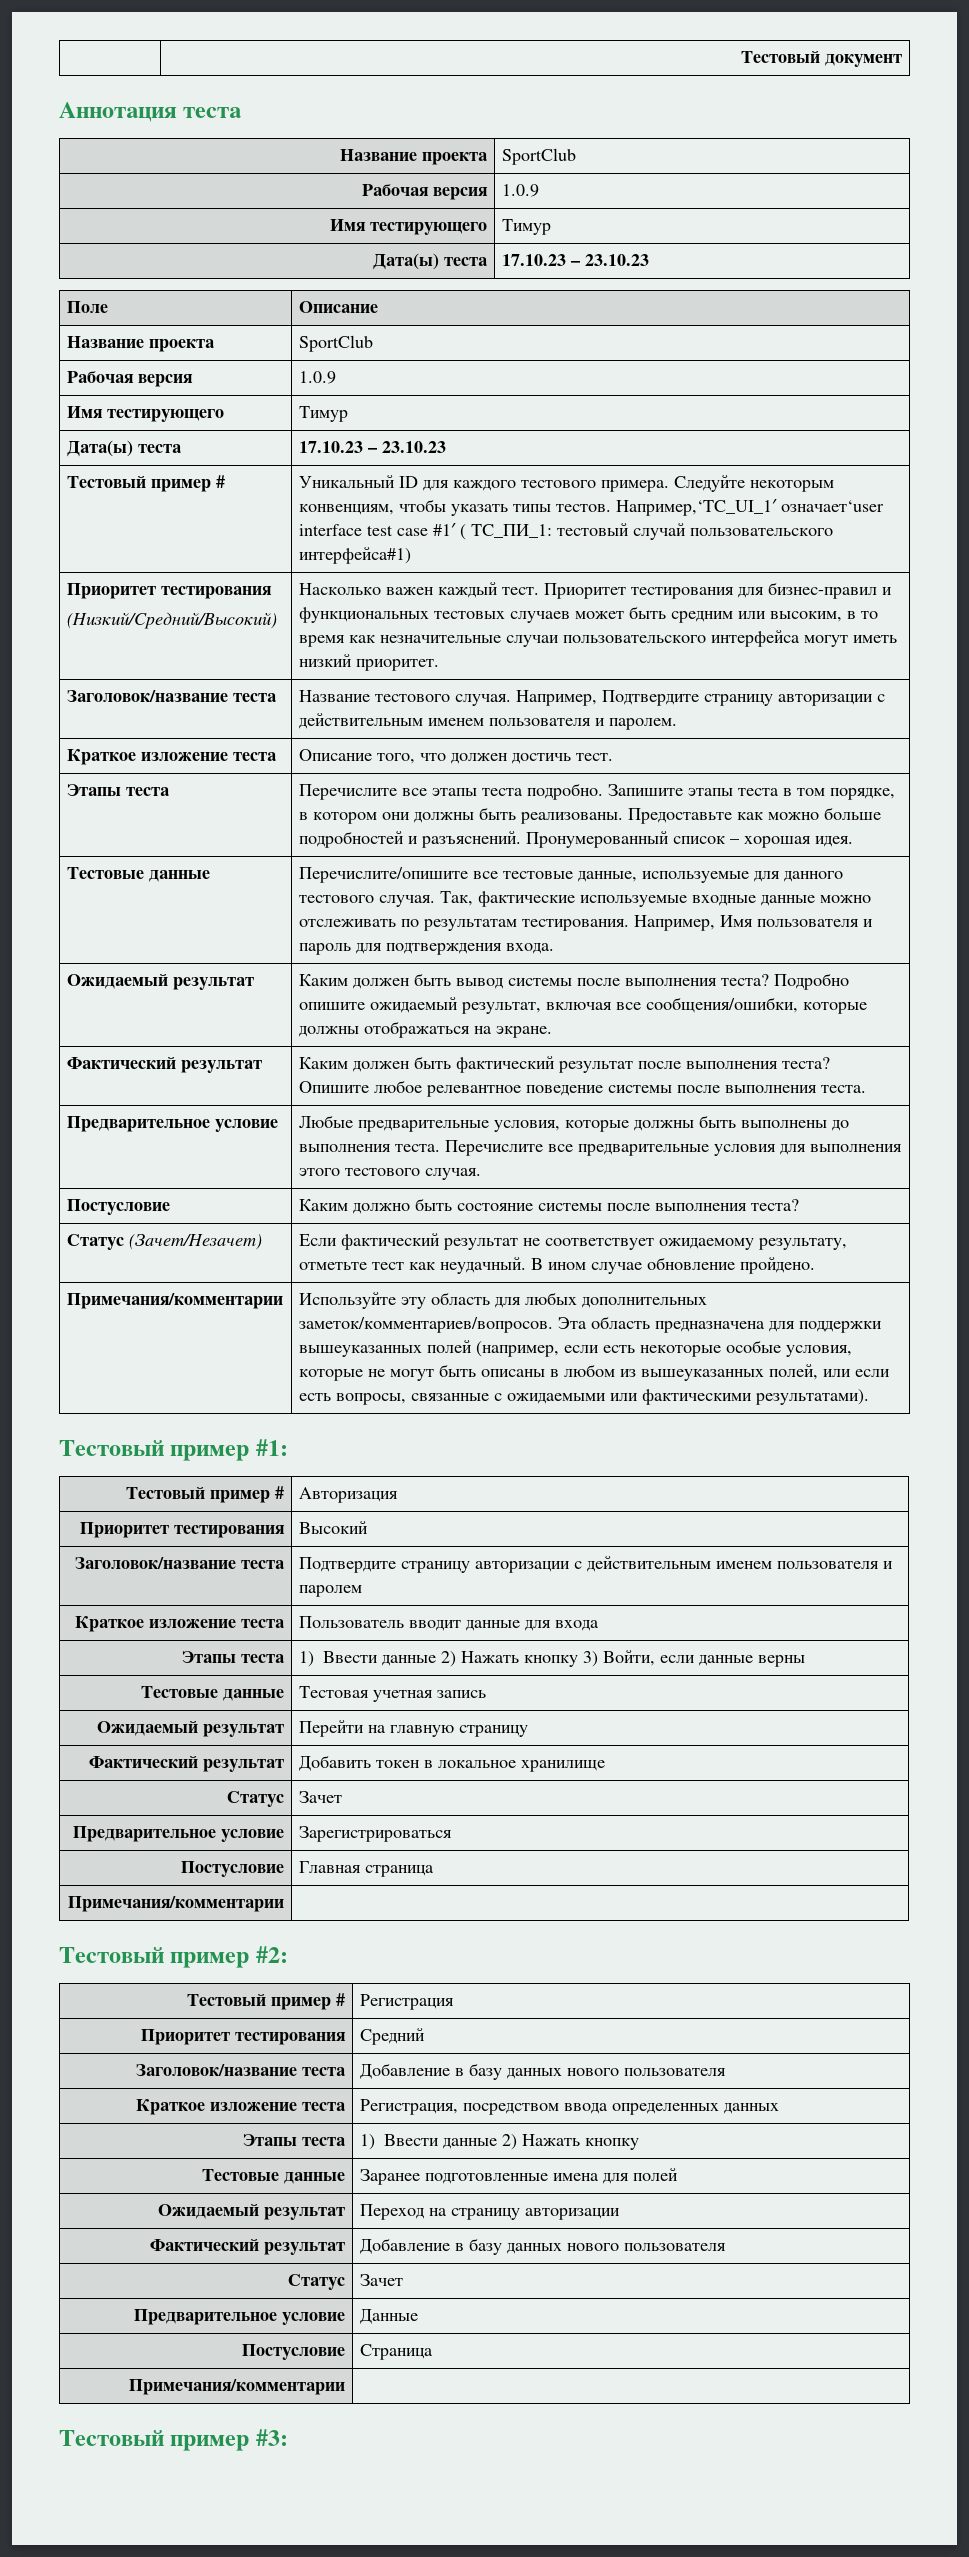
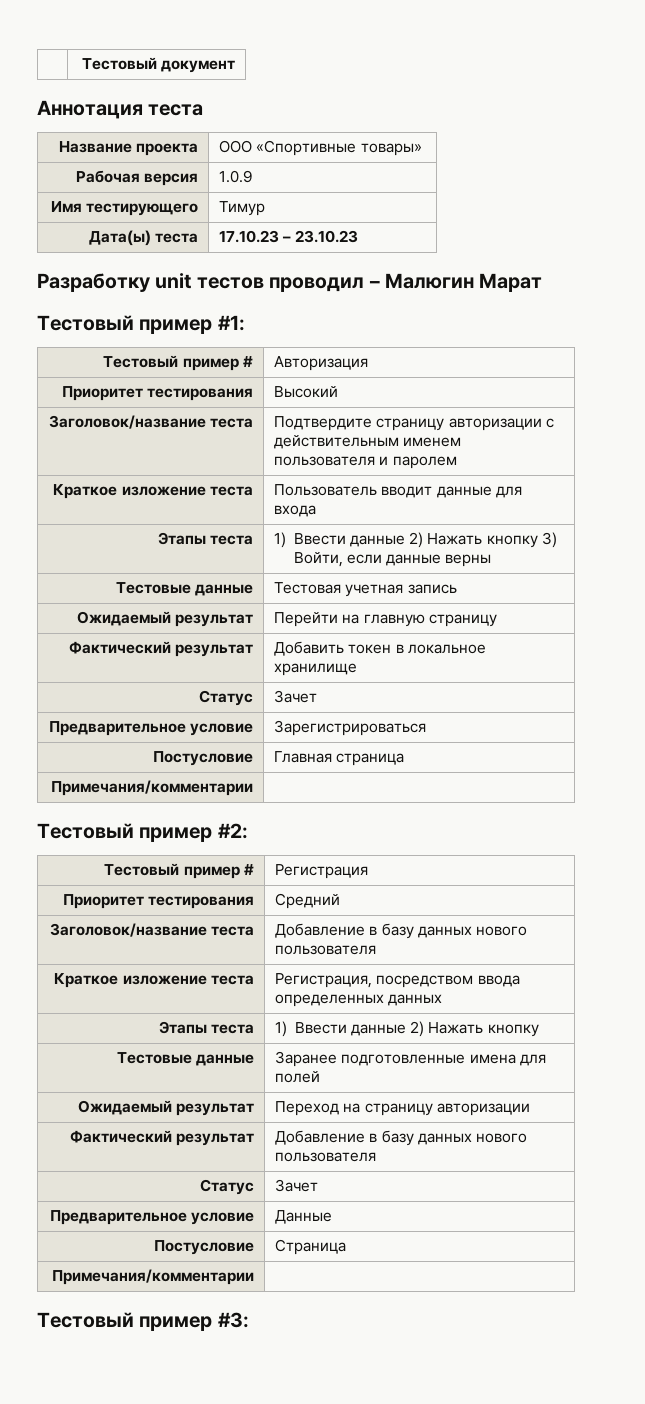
  Аннотация теста
- Название проекта | SportClub
+ Название проекта | ООО «Спортивные товары»
- Поле | Описание
- Название проекта | SportClub
- Рабочая версия | 1.0.9
- Имя тестирующего | Тимур
- Дата(ы) теста | 17.10.23 – 23.10.23
- Тестовый пример # | Уникальный ID для каждого тестового примера. Следуйте некоторым конвенциям, чтобы указать типы тестов. Например,‘TC_UI_1′ означает‘user interface test case #1′ ( ТС_ПИ_1: тестовый случай пользовательского интерфейса#1)
- Приоритет тестирования
- (Низкий/Средний/Высокий) | Насколько важен каждый тест. Приоритет тестирования для бизнес-правил и функциональных тестовых случаев может быть средним или высоким, в то время как незначительные случаи пользовательского интерфейса могут иметь низкий приоритет.
- Заголовок/название теста | Название тестового случая. Например, Подтвердите страницу авторизации с действительным именем пользователя и паролем.
- Краткое изложение теста | Описание того, что должен достичь тест.
- Этапы теста | Перечислите все этапы теста подробно. Запишите этапы теста в том порядке, в котором они должны быть реализованы. Предоставьте как можно больше подробностей и разъяснений. Пронумерованный список – хорошая идея.
- Тестовые данные | Перечислите/опишите все тестовые данные, используемые для данного тестового случая. Так, фактические используемые входные данные можно отслеживать по результатам тестирования. Например, Имя пользователя и пароль для подтверждения входа.
- Ожидаемый результат | Каким должен быть вывод системы после выполнения теста? Подробно опишите ожидаемый результат, включая все сообщения/ошибки, которые должны отображаться на экране.
- Фактический результат | Каким должен быть фактический результат после выполнения теста? Опишите любое релевантное поведение системы после выполнения теста.
- Предварительное условие | Любые предварительные условия, которые должны быть выполнены до выполнения теста. Перечислите все предварительные условия для выполнения этого тестового случая.
- Постусловие | Каким должно быть состояние системы после выполнения теста?
- Статус (Зачет/Незачет) | Если фактический результат не соответствует ожидаемому результату, отметьте тест как неудачный. В ином случае обновление пройдено.
- Примечания/комментарии | Используйте эту область для любых дополнительных заметок/комментариев/вопросов. Эта область предназначена для поддержки вышеуказанных полей (например, если есть некоторые особые условия, которые не могут быть описаны в любом из вышеуказанных полей, или если есть вопросы, связанные с ожидаемыми или фактическими результатами).
+ Разработку unit тестов проводил – Малюгин Марат

